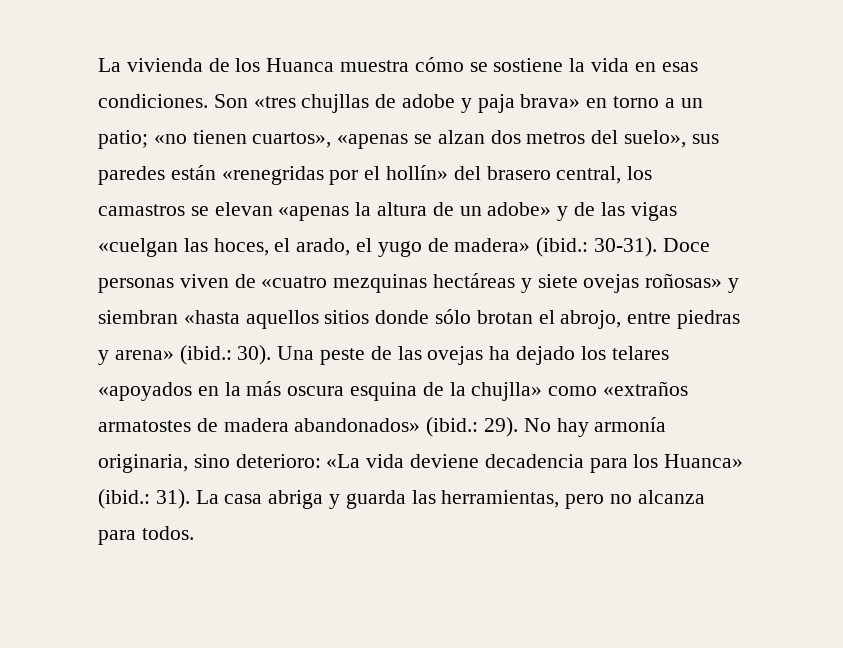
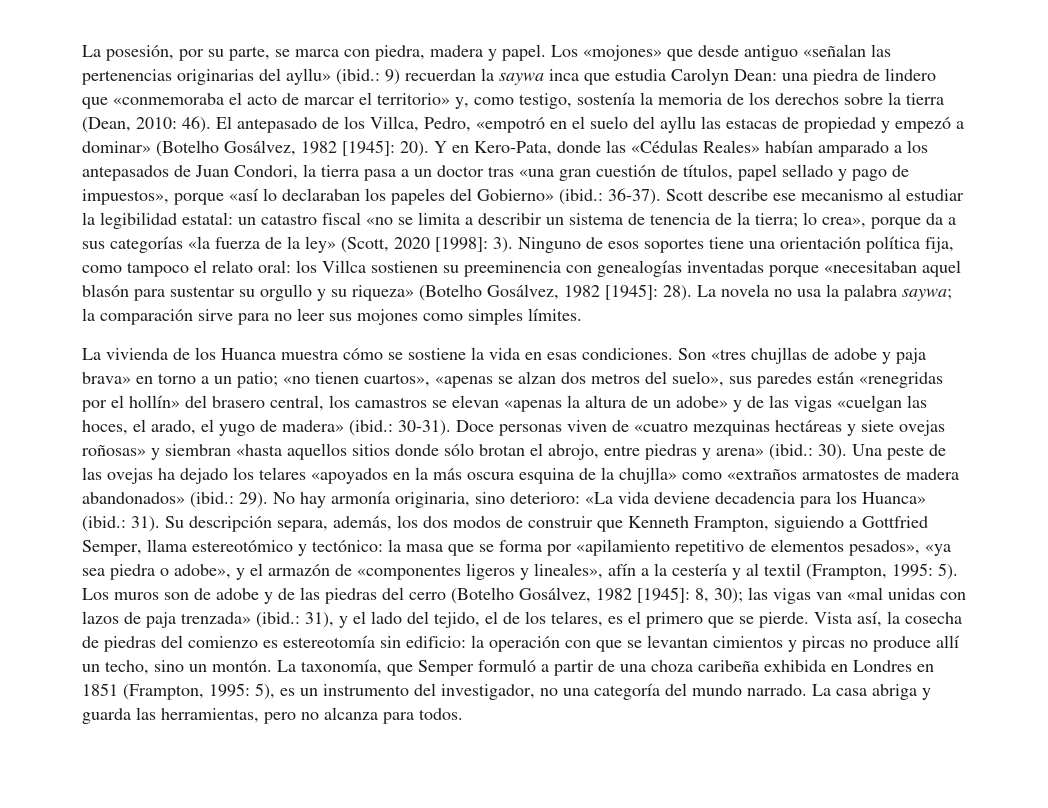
+ La posesión, por su parte, se marca con piedra, madera y papel. Los «mojones» que desde antiguo «señalan las pertenencias originarias del ayllu» (ibid.: 9) recuerdan la saywa inca que estudia Carolyn Dean: una piedra de lindero que «conmemoraba el acto de marcar el territorio» y, como testigo, sostenía la memoria de los derechos sobre la tierra (Dean, 2010: 46). El antepasado de los Villca, Pedro, «empotró en el suelo del ayllu las estacas de propiedad y empezó a dominar» (Botelho Gosálvez, 1982 [1945]: 20). Y en Kero-Pata, donde las «Cédulas Reales» habían amparado a los antepasados de Juan Condori, la tierra pasa a un doctor tras «una gran cuestión de títulos, papel sellado y pago de impuestos», porque «así lo declaraban los papeles del Gobierno» (ibid.: 36-37). Scott describe ese mecanismo al estudiar la legibilidad estatal: un catastro fiscal «no se limita a describir un sistema de tenencia de la tierra; lo crea», porque da a sus categorías «la fuerza de la ley» (Scott, 2020 [1998]: 3). Ninguno de esos soportes tiene una orientación política fija, como tampoco el relato oral: los Villca sostienen su preeminencia con genealogías inventadas porque «necesitaban aquel blasón para sustentar su orgullo y su riqueza» (Botelho Gosálvez, 1982 [1945]: 28). La novela no usa la palabra saywa; la comparación sirve para no leer sus mojones como simples límites.
+ Su descripción separa, además, los dos modos de construir que Kenneth Frampton, siguiendo a Gottfried Semper, llama estereotómico y tectónico: la masa que se forma por «apilamiento repetitivo de elementos pesados», «ya sea piedra o adobe», y el armazón de «componentes ligeros y lineales», afín a la cestería y al textil (Frampton, 1995: 5). Los muros son de adobe y de las piedras del cerro (Botelho Gosálvez, 1982 [1945]: 8, 30); las vigas van «mal unidas con lazos de paja trenzada» (ibid.: 31), y el lado del tejido, el de los telares, es el primero que se pierde. Vista así, la cosecha de piedras del comienzo es estereotomía sin edificio: la operación con que se levantan cimientos y pircas no produce allí un techo, sino un montón. La taxonomía, que Semper formuló a partir de una choza caribeña exhibida en Londres en 1851 (Frampton, 1995: 5), es un instrumento del investigador, no una categoría del mundo narrado.

